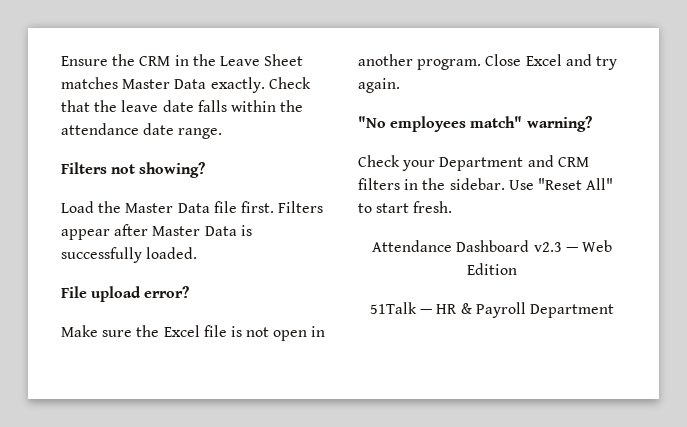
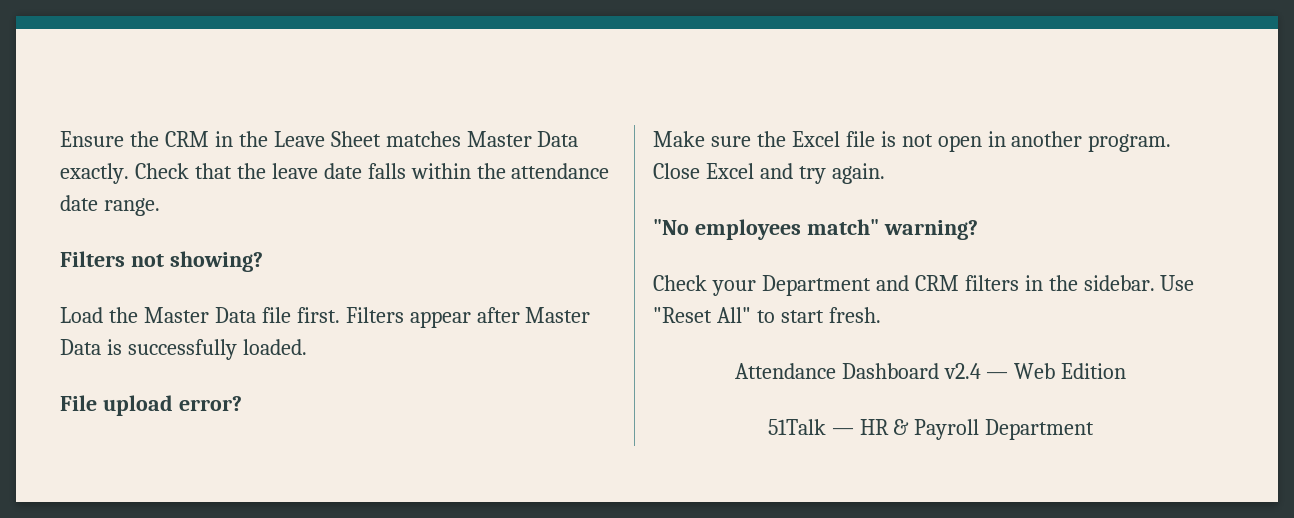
- Attendance Dashboard v2.3 — Web Edition
+ Attendance Dashboard v2.4 — Web Edition

